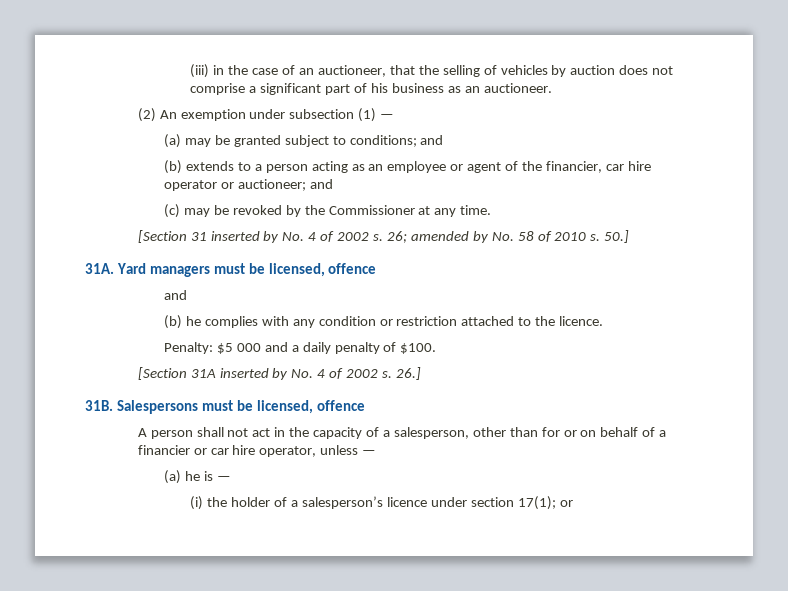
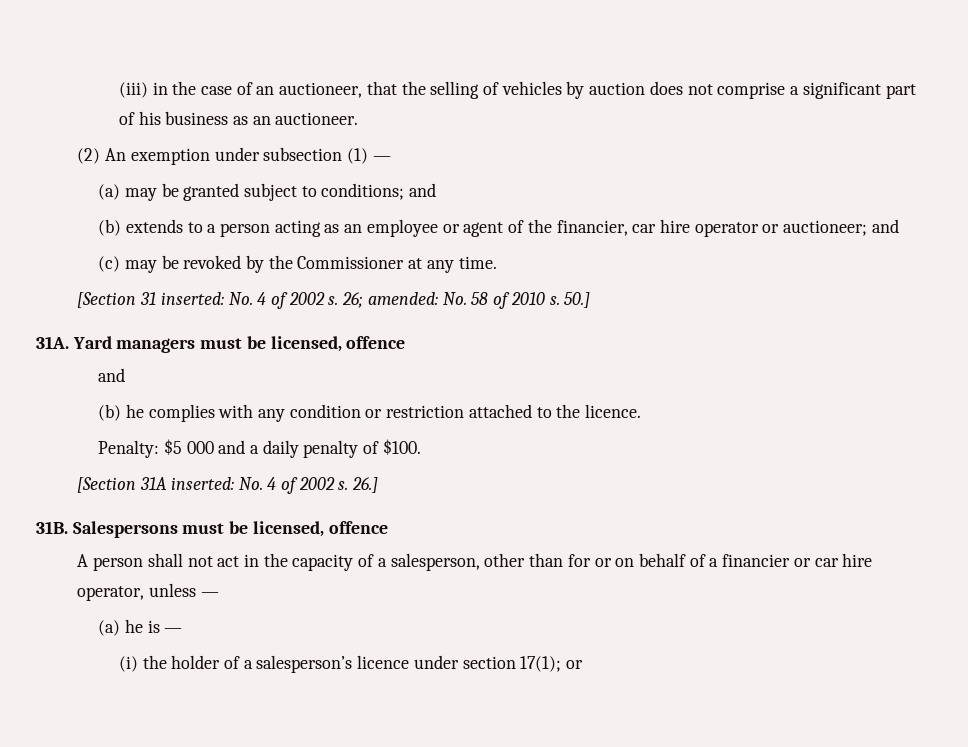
- [Section 31 inserted by No. 4 of 2002 s.
+ [Section 31 inserted: No. 4 of 2002 s.
- 26; amended by No. 58 of 2010 s.
+ 26; amended: No. 58 of 2010 s.
- [Section 31A inserted by No. 4 of 2002 s.
+ [Section 31A inserted: No. 4 of 2002 s.

